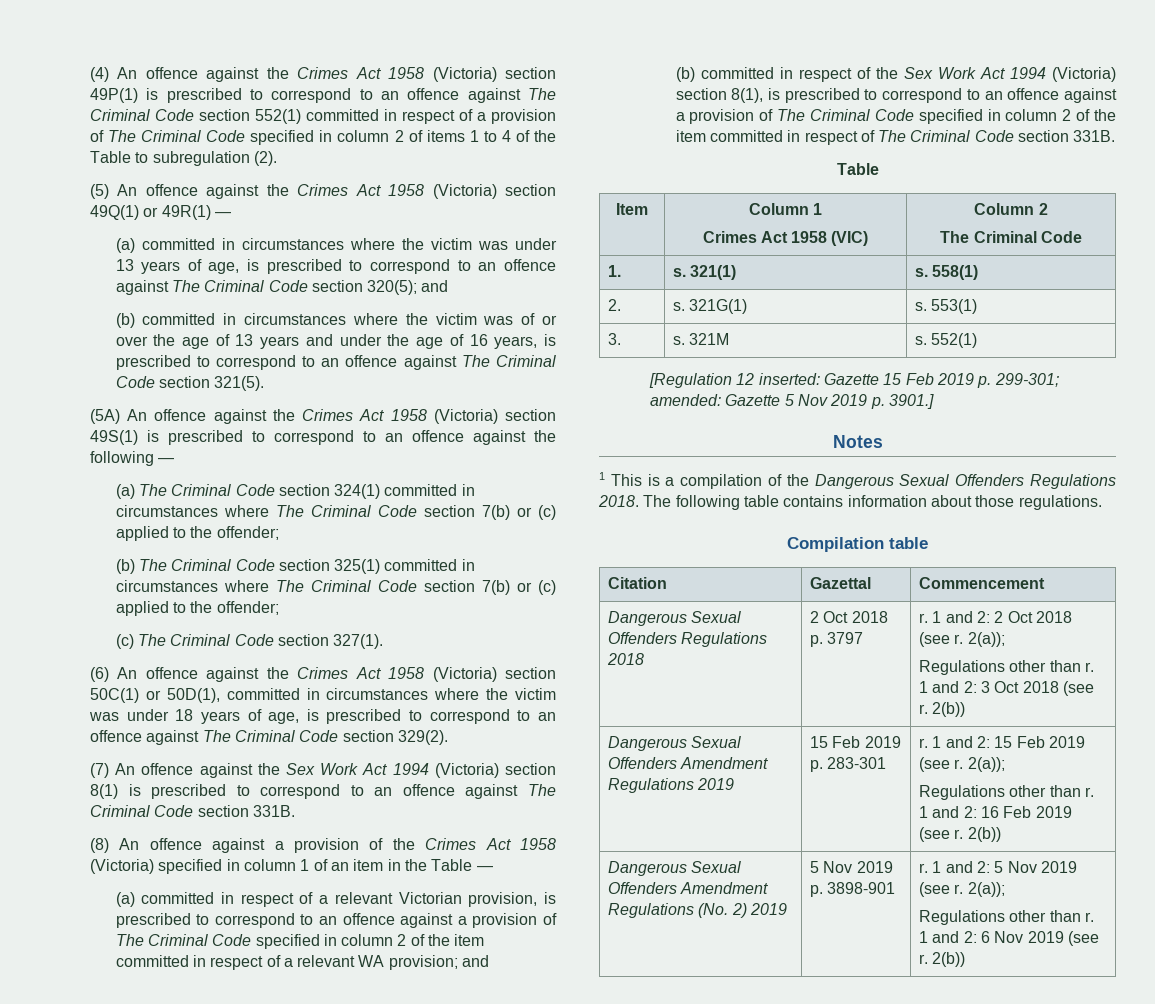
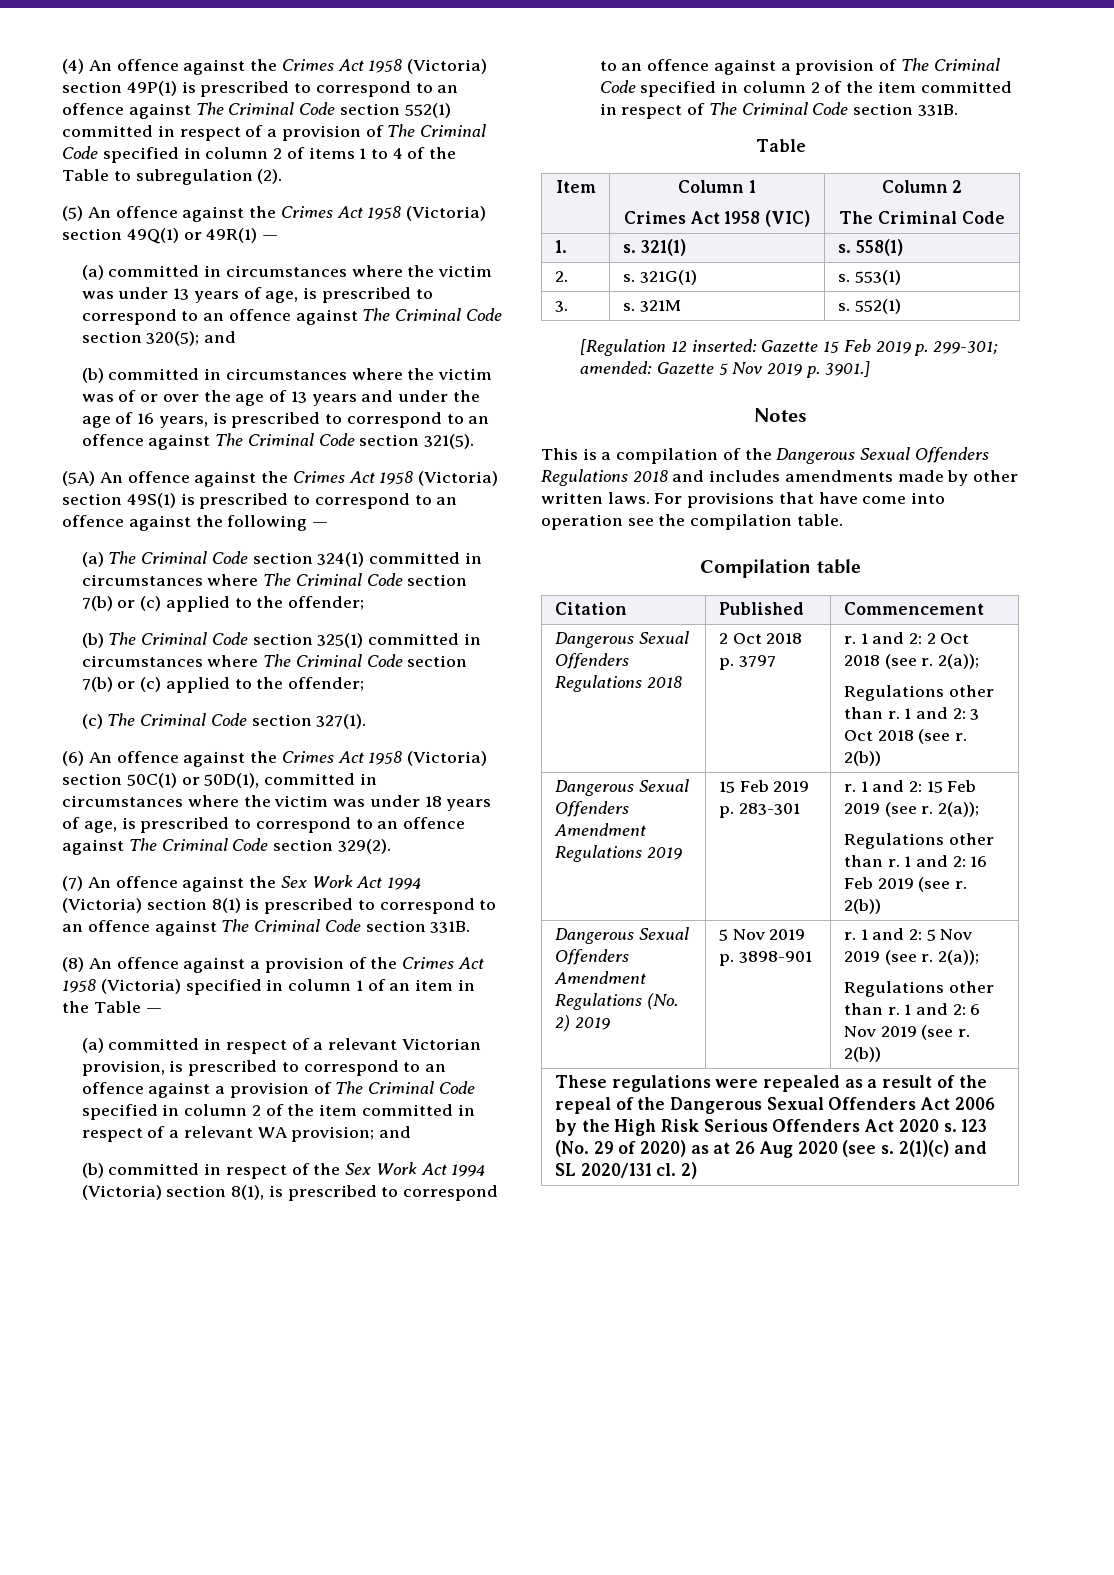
- 1 This is a compilation of the Dangerous Sexual Offenders Regulations 2018. The following table contains information about those regulations.
+ This is a compilation of the Dangerous Sexual Offenders Regulations 2018 and includes amendments made by other written laws. For provisions that have come into operation see the compilation table.
- Citation | Gazettal | Commencement
+ Citation | Published | Commencement
+ These regulations were repealed as a result of the repeal of the Dangerous Sexual Offenders Act 2006 by the High Risk Serious Offenders Act 2020 s. 123 (No. 29 of 2020) as at 26 Aug 2020 (see s. 2(1)(c) and SL 2020/131 cl. 2)

